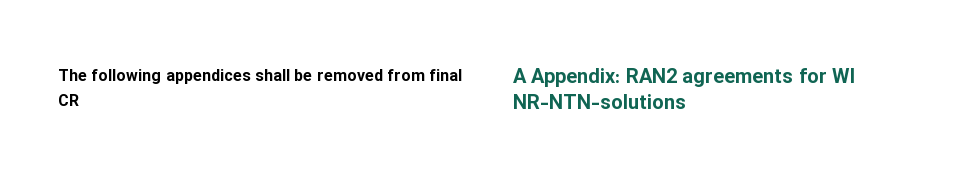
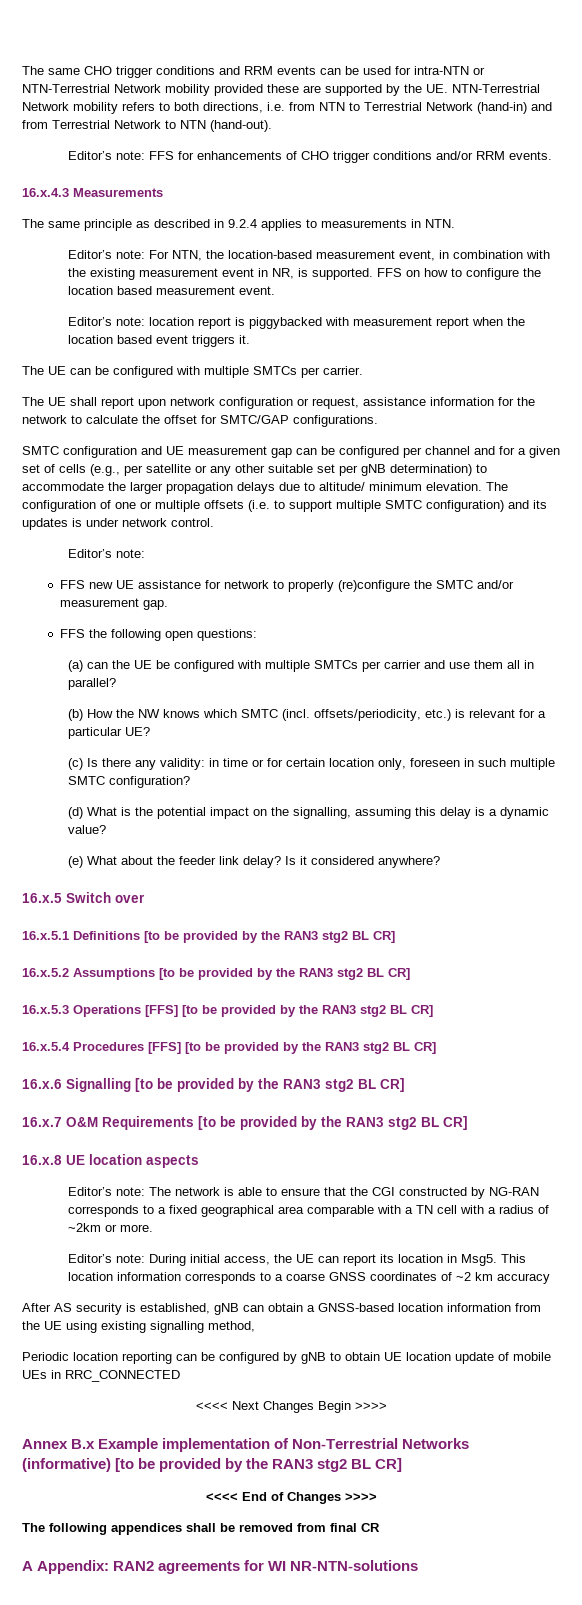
+ The same CHO trigger conditions and RRM events can be used for intra-NTN or NTN-Terrestrial Network mobility provided these are supported by the UE. NTN-Terrestrial Network mobility refers to both directions, i.e. from NTN to Terrestrial Network (hand-in) and from Terrestrial Network to NTN (hand-out).
+ Editor’s note: FFS for enhancements of CHO trigger conditions and/or RRM events.
+ 16.x.4.3 Measurements
+ The same principle as described in 9.2.4 applies to measurements in NTN.
+ Editor’s note: For NTN, the location-based measurement event, in combination with the existing measurement event in NR, is supported. FFS on how to configure the location based measurement event.
+ Editor’s note: location report is piggybacked with measurement report when the location based event triggers it.
+ The UE can be configured with multiple SMTCs per carrier.
+ The UE shall report upon network configuration or request, assistance information for the network to calculate the offset for SMTC/GAP configurations.
+ SMTC configuration and UE measurement gap can be configured per channel and for a given set of cells (e.g., per satellite or any other suitable set per gNB determination) to accommodate the larger propagation delays due to altitude/ minimum elevation. The configuration of one or multiple offsets (i.e. to support multiple SMTC configuration) and its updates is under network control.
+ Editor’s note:
+ FFS new UE assistance for network to properly (re)configure the SMTC and/or measurement gap.
+ FFS the following open questions:
+ (a) can the UE be configured with multiple SMTCs per carrier and use them all in parallel?
+ (b) How the NW knows which SMTC (incl. offsets/periodicity, etc.) is relevant for a particular UE?
+ (c) Is there any validity: in time or for certain location only, foreseen in such multiple SMTC configuration?
+ (d) What is the potential impact on the signalling, assuming this delay is a dynamic value?
+ (e) What about the feeder link delay? Is it considered anywhere?
+ 16.x.5 Switch over
+ 16.x.5.1 Definitions [to be provided by the RAN3 stg2 BL CR]
+ 16.x.5.2 Assumptions [to be provided by the RAN3 stg2 BL CR]
+ 16.x.5.3 Operations [FFS] [to be provided by the RAN3 stg2 BL CR]
+ 16.x.5.4 Procedures [FFS] [to be provided by the RAN3 stg2 BL CR]
+ 16.x.6 Signalling [to be provided by the RAN3 stg2 BL CR]
+ 16.x.7 O&M Requirements [to be provided by the RAN3 stg2 BL CR]
+ 16.x.8 UE location aspects
+ Editor’s note: The network is able to ensure that the CGI constructed by NG-RAN corresponds to a fixed geographical area comparable with a TN cell with a radius of ~2km or more.
+ Editor’s note: During initial access, the UE can report its location in Msg5. This location information corresponds to a coarse GNSS coordinates of ~2 km accuracy
+ After AS security is established, gNB can obtain a GNSS-based location information from the UE using existing signalling method,
+ Periodic location reporting can be configured by gNB to obtain UE location update of mobile UEs in RRC_CONNECTED
+ <<<< Next Changes Begin >>>>
+ Annex B.x Example implementation of Non-Terrestrial Networks (informative) [to be provided by the RAN3 stg2 BL CR]
+ <<<< End of Changes >>>>

